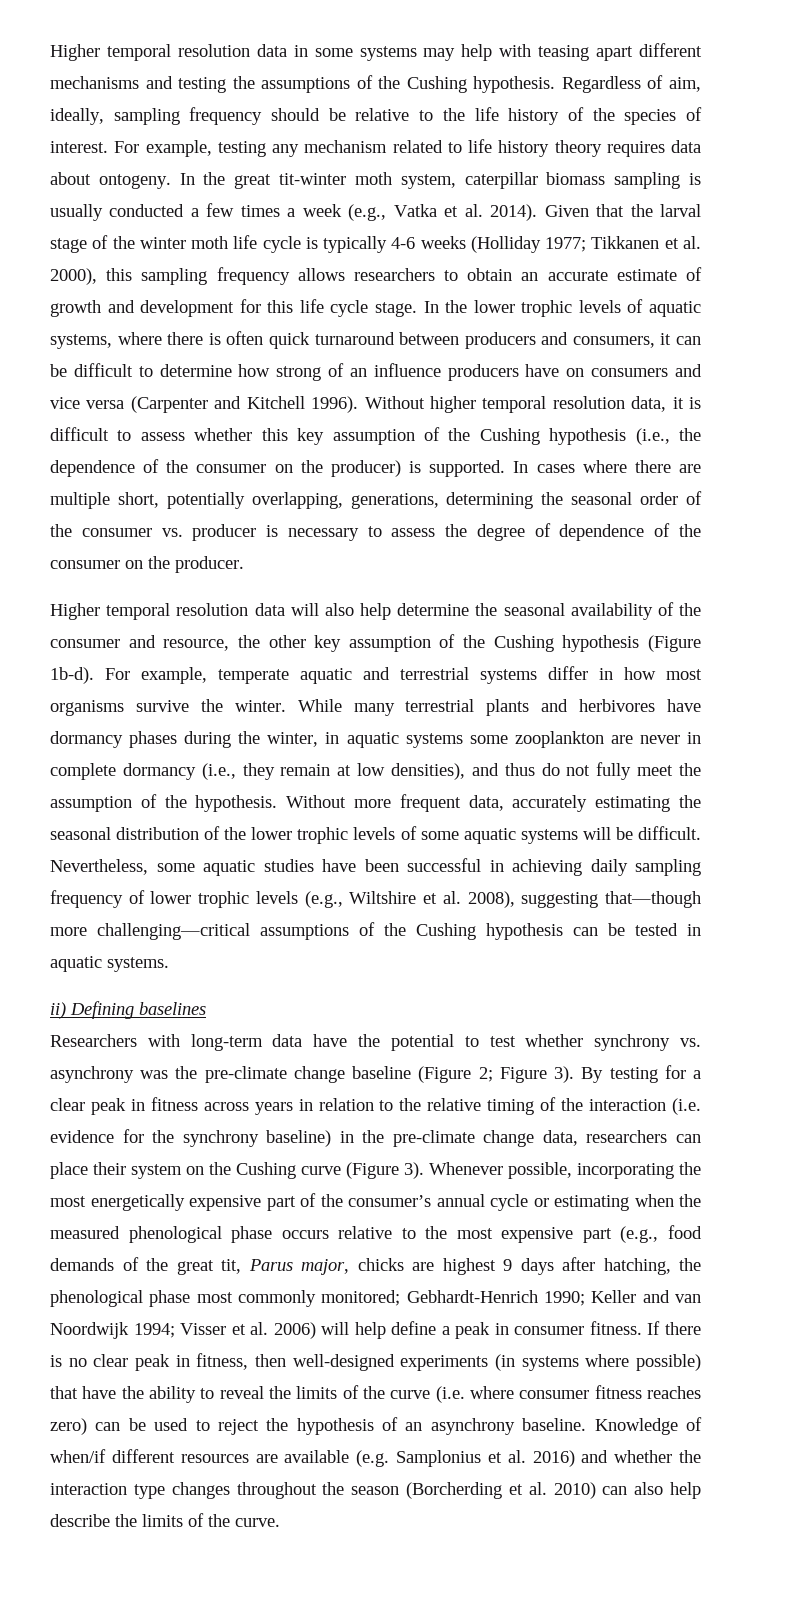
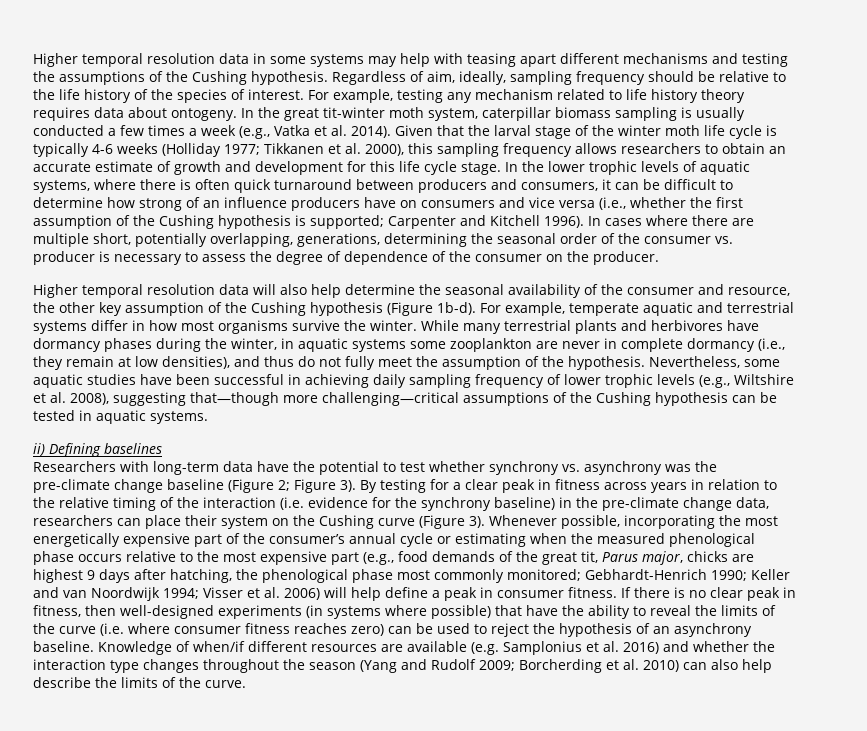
- In the lower trophic levels of aquatic systems, where there is often quick turnaround between producers and consumers, it can be difficult to determine how strong of an influence producers have on consumers and vice versa (Carpenter and Kitchell 1996). Without higher temporal resolution data, it is difficult to assess whether this key assumption of the Cushing hypothesis (i.e., the dependence of the consumer on the producer) is supported.
+ In the lower trophic levels of aquatic systems, where there is often quick turnaround between producers and consumers, it can be difficult to determine how strong of an influence producers have on consumers and vice versa (i.e., whether the first assumption of the Cushing hypothesis is supported; Carpenter and Kitchell 1996).
- Without more frequent data, accurately estimating the seasonal distribution of the lower trophic levels of some aquatic systems will be difficult.
- Knowledge of when/if different resources are available (e.g. Samplonius et al. 2016) and whether the interaction type changes throughout the season (Borcherding et al. 2010) can also help describe the limits of the curve.
+ Knowledge of when/if different resources are available (e.g. Samplonius et al. 2016) and whether the interaction type changes throughout the season (Yang and Rudolf 2009; Borcherding et al. 2010) can also help describe the limits of the curve.

